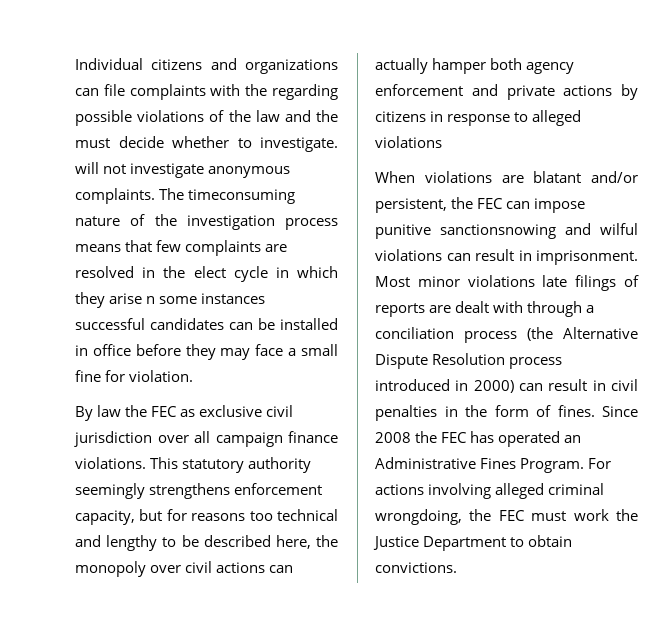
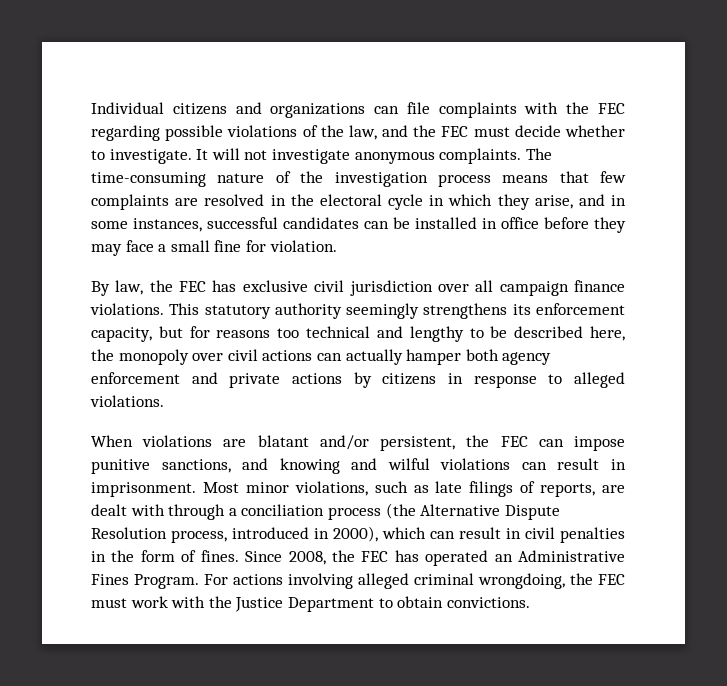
- Individual citizens and organizations can file complaints with the regarding possible violations of the law and the must decide whether to investigate. will not investigate anonymous complaints.
+ Individual citizens and organizations can file complaints with the FEC regarding possible violations of the law, and the FEC must decide whether to investigate. It will not investigate anonymous complaints.
- The timeconsuming nature of the investigation process means that few complaints are resolved in the elect cycle in which they arise n some instances successful candidates can be installed in office before they may face a small fine for violation.
+ The time-consuming nature of the investigation process means that few complaints are resolved in the electoral cycle in which they arise, and in some instances, successful candidates can be installed in office before they may face a small fine for violation.
- By law the FEC as exclusive civil jurisdiction over all campaign finance violations.
+ By law, the FEC has exclusive civil jurisdiction over all campaign finance violations.
- This statutory authority seemingly strengthens enforcement capacity, but for reasons too technical and lengthy to be described here, the monopoly over civil actions can actually hamper both agency enforcement and private actions by citizens in response to alleged violations
+ This statutory authority seemingly strengthens its enforcement capacity, but for reasons too technical and lengthy to be described here, the monopoly over civil actions can actually hamper both agency enforcement and private actions by citizens in response to alleged violations.
- When violations are blatant and/or persistent, the FEC can impose punitive sanctionsnowing and wilful violations can result in imprisonment.
+ When violations are blatant and/or persistent, the FEC can impose punitive sanctions, and knowing and wilful violations can result in imprisonment.
- Most minor violations late filings of reports are dealt with through a conciliation process (the Alternative Dispute Resolution process introduced in 2000) can result in civil penalties in the form of fines.
+ Most minor violations, such as late filings of reports, are dealt with through a conciliation process (the Alternative Dispute Resolution process, introduced in 2000), which can result in civil penalties in the form of fines.
- Since 2008 the FEC has operated an Administrative Fines Program.
+ Since 2008, the FEC has operated an Administrative Fines Program.
- For actions involving alleged criminal wrongdoing, the FEC must work the Justice Department to obtain convictions.
+ For actions involving alleged criminal wrongdoing, the FEC must work with the Justice Department to obtain convictions.

